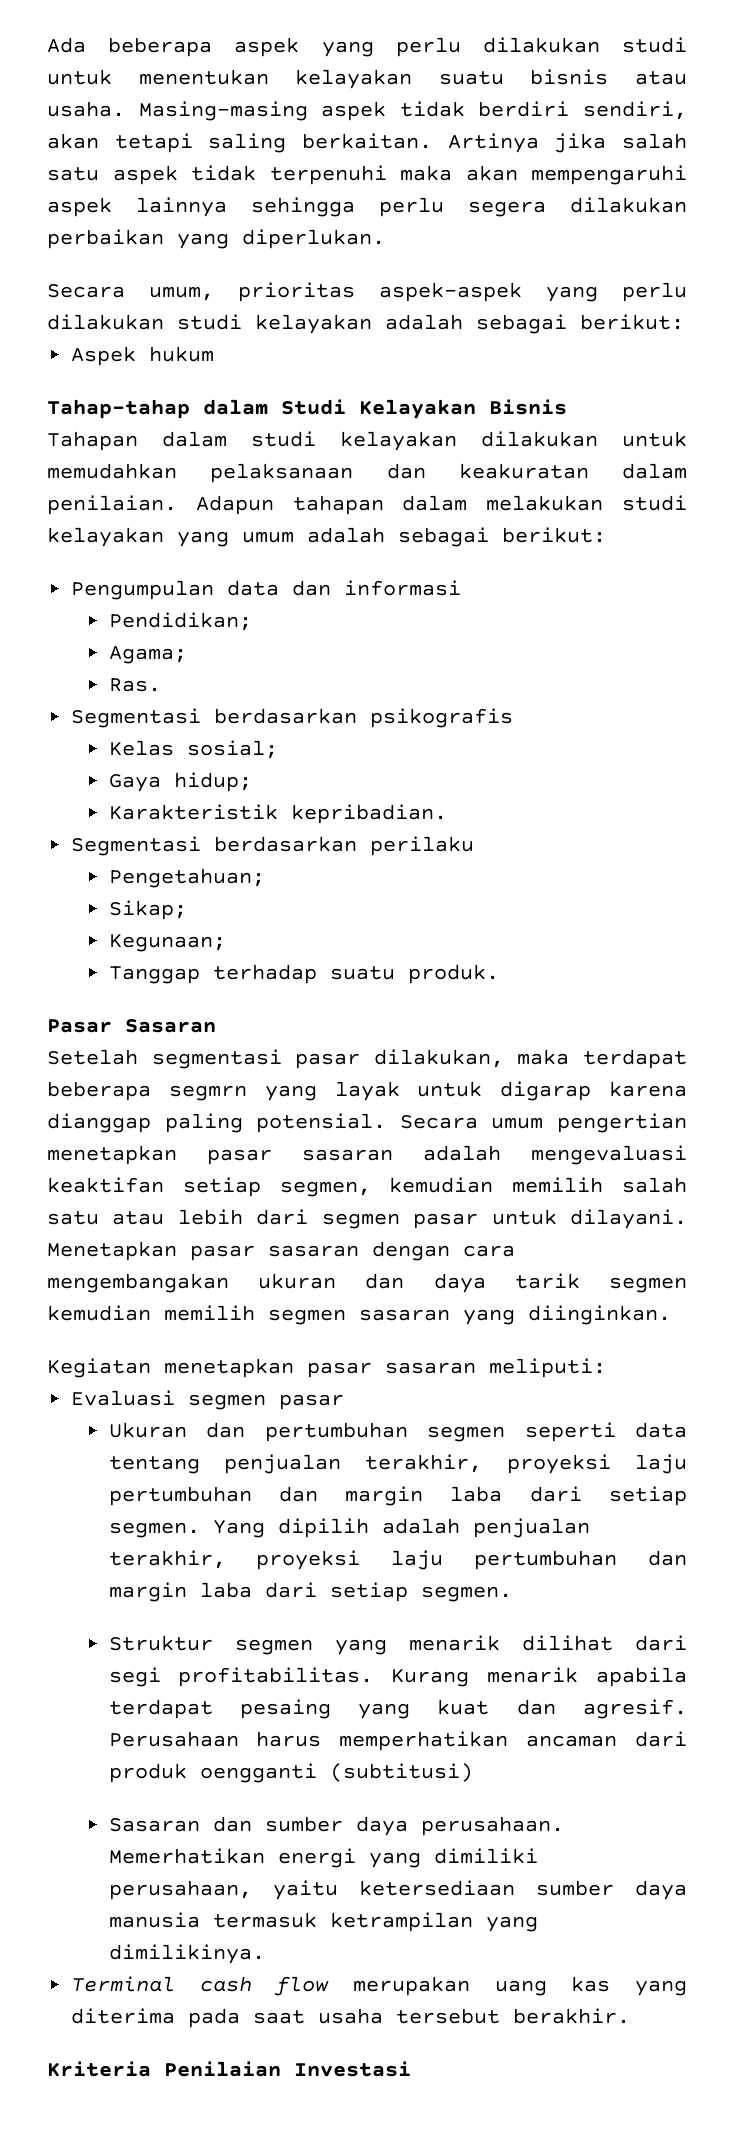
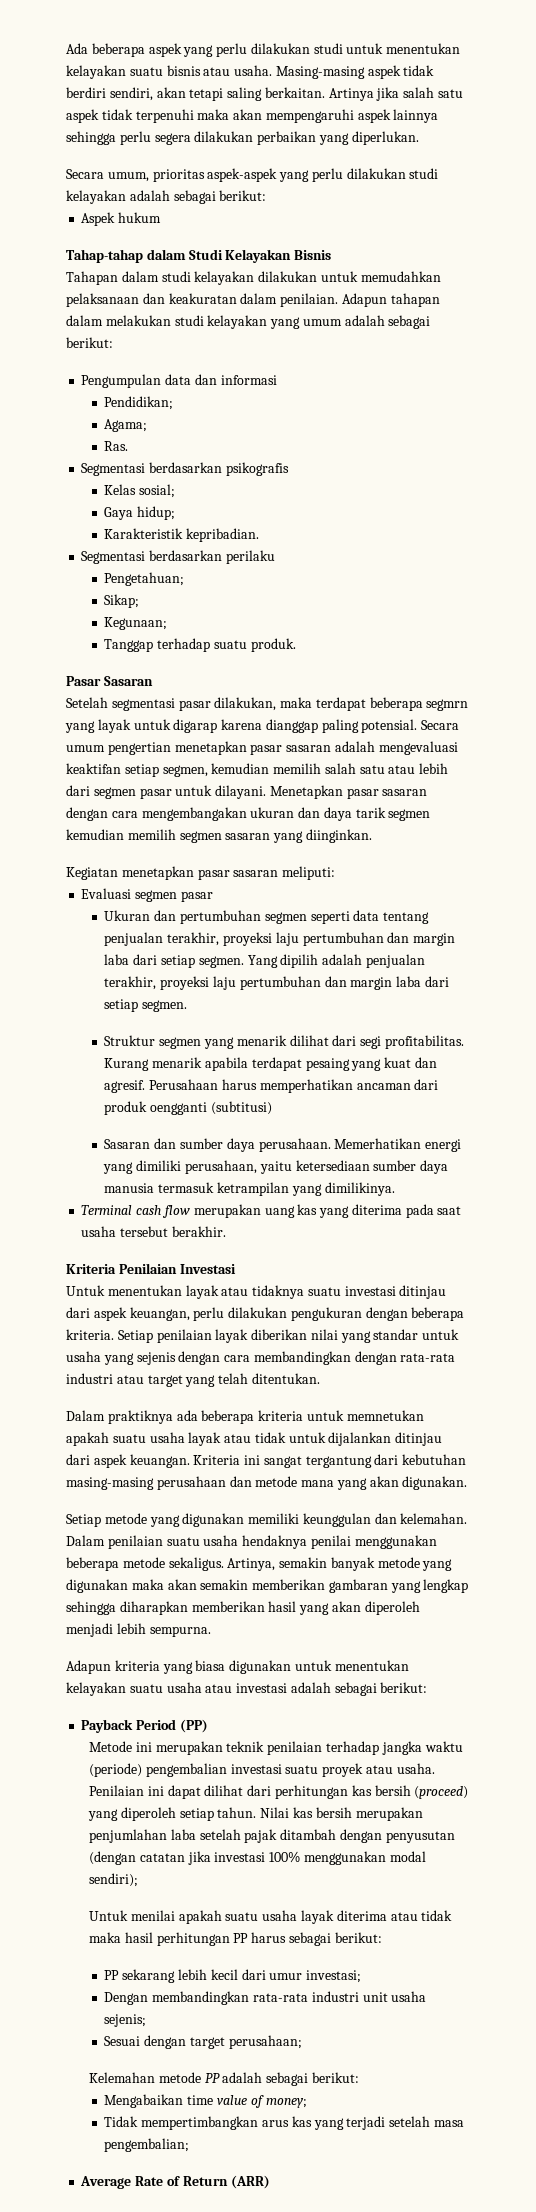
+ Untuk menentukan layak atau tidaknya suatu investasi ditinjau dari aspek keuangan, perlu dilakukan pengukuran dengan beberapa kriteria. Setiap penilaian layak diberikan nilai yang standar untuk usaha yang sejenis dengan cara membandingkan dengan rata-rata industri atau target yang telah ditentukan.
+ Dalam praktiknya ada beberapa kriteria untuk memnetukan apakah suatu usaha layak atau tidak untuk dijalankan ditinjau dari aspek keuangan. Kriteria ini sangat tergantung dari kebutuhan masing-masing perusahaan dan metode mana yang akan digunakan.
+ Setiap metode yang digunakan memiliki keunggulan dan kelemahan. Dalam penilaian suatu usaha hendaknya penilai menggunakan beberapa metode sekaligus. Artinya, semakin banyak metode yang digunakan maka akan semakin memberikan gambaran yang lengkap sehingga diharapkan memberikan hasil yang akan diperoleh menjadi lebih sempurna.
+ Adapun kriteria yang biasa digunakan untuk menentukan kelayakan suatu usaha atau investasi adalah sebagai berikut:
+ Payback Period (PP)
+ Metode ini merupakan teknik penilaian terhadap jangka waktu (periode) pengembalian investasi suatu proyek atau usaha. Penilaian ini dapat dilihat dari perhitungan kas bersih (proceed) yang diperoleh setiap tahun. Nilai kas bersih merupakan penjumlahan laba setelah pajak ditambah dengan penyusutan (dengan catatan jika investasi 100% menggunakan modal sendiri);
+ Untuk menilai apakah suatu usaha layak diterima atau tidak maka hasil perhitungan PP harus sebagai berikut:
+ PP sekarang lebih kecil dari umur investasi;
+ Dengan membandingkan rata-rata industri unit usaha sejenis;
+ Sesuai dengan target perusahaan;
+ Kelemahan metode PP adalah sebagai berikut:
+ Mengabaikan time value of money;
+ Tidak mempertimbangkan arus kas yang terjadi setelah masa pengembalian;
+ Average Rate of Return (ARR)

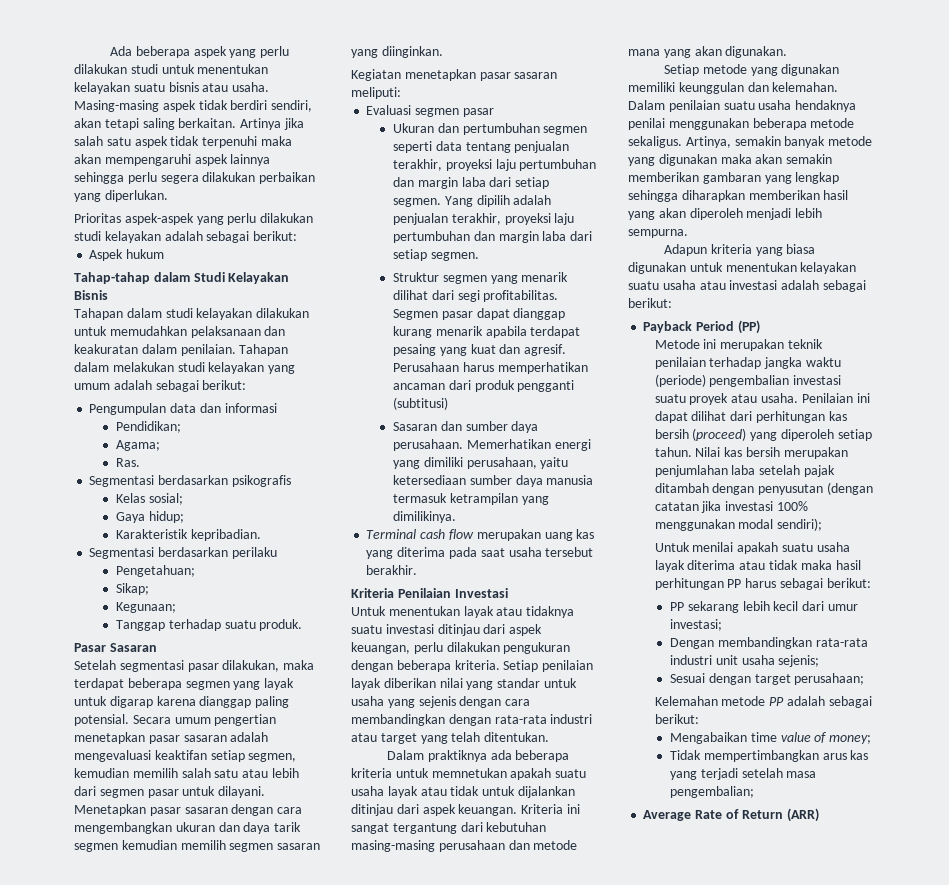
- Secara umum, prioritas aspek-aspek yang perlu dilakukan studi kelayakan adalah sebagai berikut:
+ Prioritas aspek-aspek yang perlu dilakukan studi kelayakan adalah sebagai berikut:
- Adapun tahapan dalam melakukan studi kelayakan yang umum adalah sebagai berikut:
+ Tahapan dalam melakukan studi kelayakan yang umum adalah sebagai berikut:
- Setelah segmentasi pasar dilakukan, maka terdapat beberapa segmrn yang layak untuk digarap karena dianggap paling potensial.
+ Setelah segmentasi pasar dilakukan, maka terdapat beberapa segmen yang layak untuk digarap karena dianggap paling potensial.
- Menetapkan pasar sasaran dengan cara mengembangakan ukuran dan daya tarik segmen kemudian memilih segmen sasaran yang diinginkan.
+ Menetapkan pasar sasaran dengan cara mengembangkan ukuran dan daya tarik segmen kemudian memilih segmen sasaran yang diinginkan.
- Kurang menarik apabila terdapat pesaing yang kuat dan agresif.
+ Segmen pasar dapat dianggap kurang menarik apabila terdapat pesaing yang kuat dan agresif.
- Perusahaan harus memperhatikan ancaman dari produk oengganti (subtitusi)
+ Perusahaan harus memperhatikan ancaman dari produk pengganti (subtitusi)

